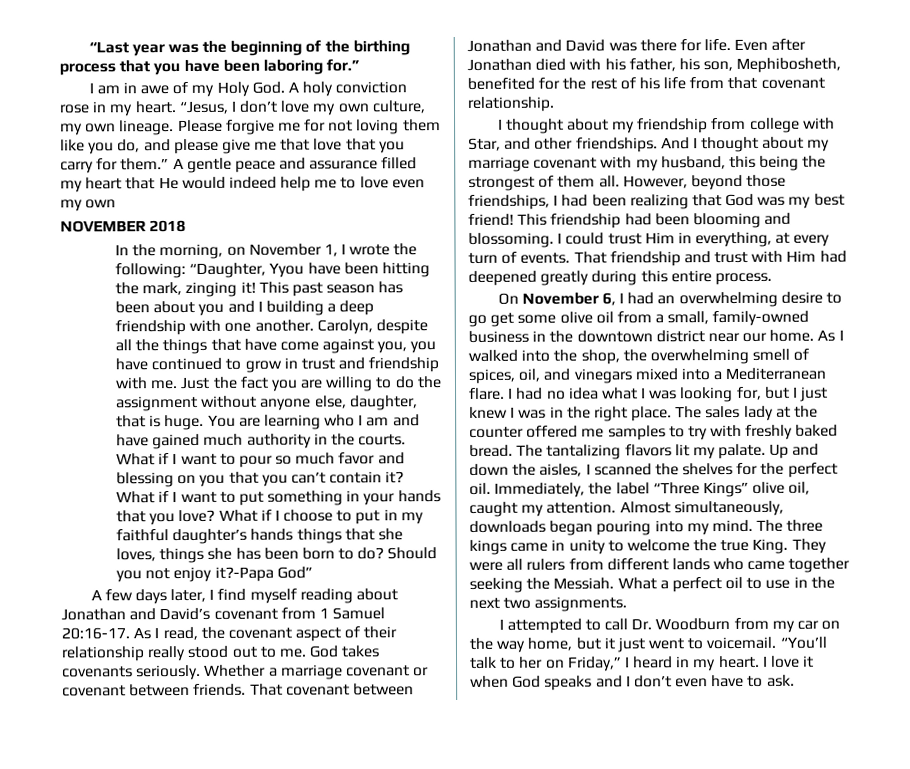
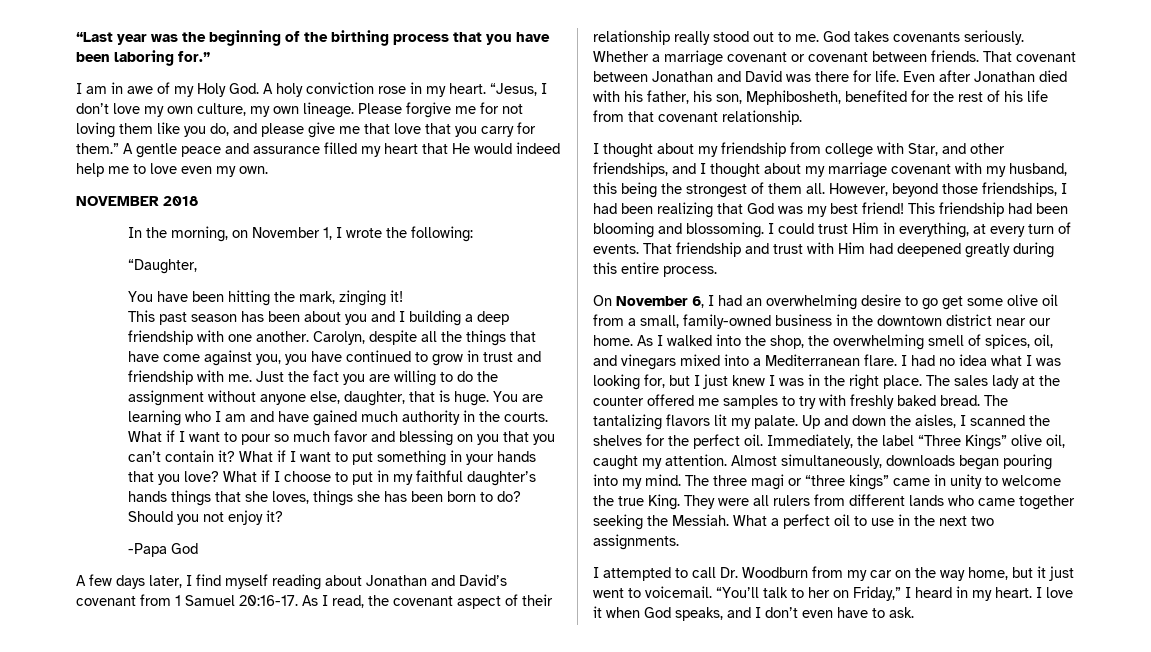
- A gentle peace and assurance filled my heart that He would indeed help me to love even my own
+ A gentle peace and assurance filled my heart that He would indeed help me to love even my own.
- In the morning, on November 1, I wrote the following: “Daughter, Yyou have been hitting the mark, zinging it! This past season has been about you and I building a deep friendship with one another.
+ In the morning, on November 1, I wrote the following:
+ “Daughter,
+ You have been hitting the mark, zinging it!
+ This past season has been about you and I building a deep friendship with one another.
- Should you not enjoy it?-Papa God”
+ Should you not enjoy it?
+ -Papa God
- I thought about my friendship from college with Star, and other friendships. And I thought about my marriage covenant with my husband, this being the strongest of them all.
+ I thought about my friendship from college with Star, and other friendships, and I thought about my marriage covenant with my husband, this being the strongest of them all.
- The three kings came in unity to welcome the true King.
+ The three magi or “three kings” came in unity to welcome the true King.
- I love it when God speaks and I don’t even have to ask.
+ I love it when God speaks, and I don’t even have to ask.

